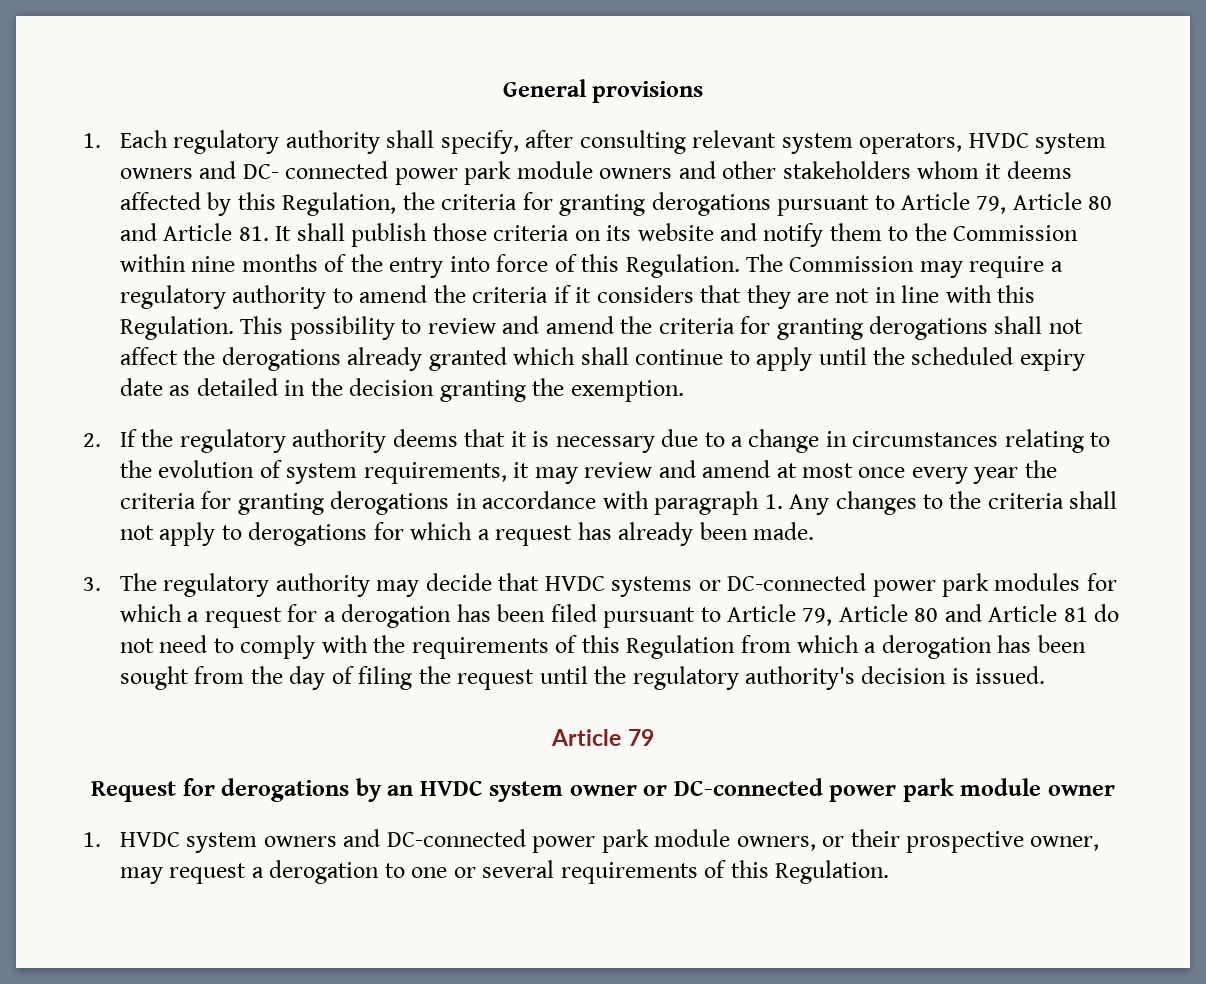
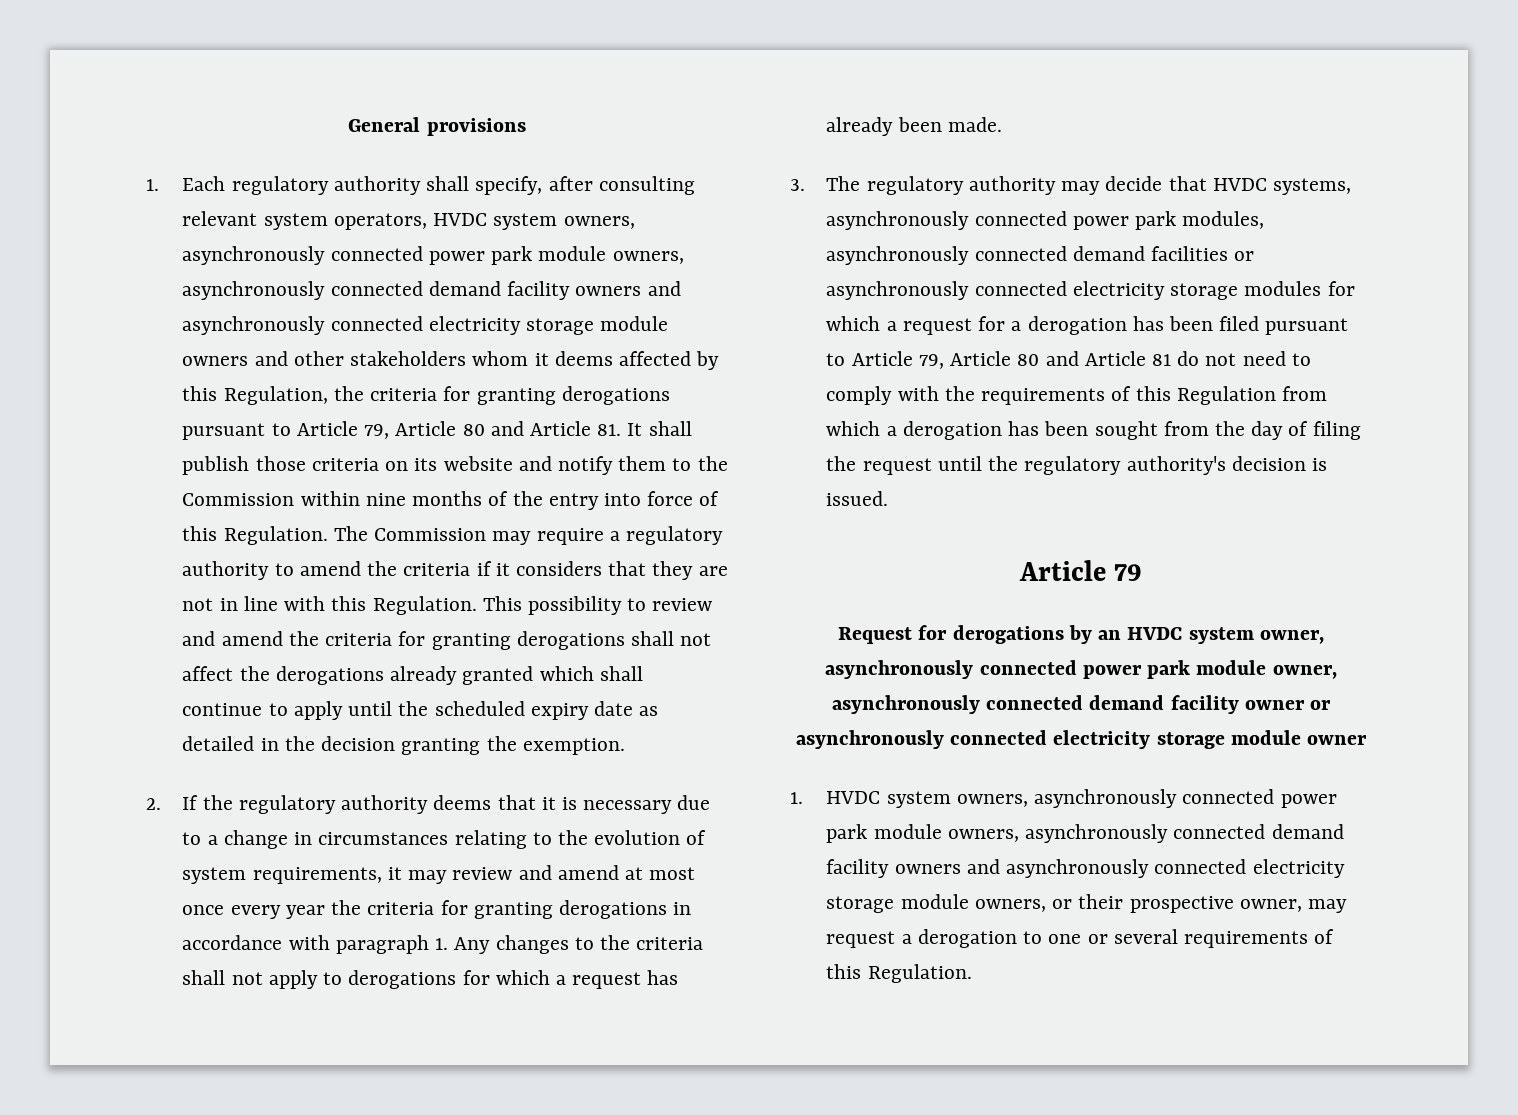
- 1. Each regulatory authority shall specify, after consulting relevant system operators, HVDC system owners and DC- connected power park module owners and other stakeholders whom it deems affected by this Regulation, the criteria for granting derogations pursuant to Article 79, Article 80 and Article 81. It shall publish those criteria on its website and notify them to the Commission within nine months of the entry into force of this Regulation.
+ 1. Each regulatory authority shall specify, after consulting relevant system operators, HVDC system owners, asynchronously connected power park module owners, asynchronously connected demand facility owners and asynchronously connected electricity storage module owners and other stakeholders whom it deems affected by this Regulation, the criteria for granting derogations pursuant to Article 79, Article 80 and Article 81. It shall publish those criteria on its website and notify them to the Commission within nine months of the entry into force of this Regulation.
- 3. The regulatory authority may decide that HVDC systems or DC-connected power park modules for which a request for a derogation has been filed pursuant to Article 79, Article 80 and Article 81 do not need to comply with the requirements of this Regulation from which a derogation has been sought from the day of filing the request until the regulatory authority's decision is issued.
+ 3. The regulatory authority may decide that HVDC systems, asynchronously connected power park modules, asynchronously connected demand facilities or asynchronously connected electricity storage modules for which a request for a derogation has been filed pursuant to Article 79, Article 80 and Article 81 do not need to comply with the requirements of this Regulation from which a derogation has been sought from the day of filing the request until the regulatory authority's decision is issued.
- Request for derogations by an HVDC system owner or DC-connected power park module owner
+ Request for derogations by an HVDC system owner, asynchronously connected power park module owner, asynchronously connected demand facility owner or asynchronously connected electricity storage module owner
- 1. HVDC system owners and DC-connected power park module owners, or their prospective owner, may request a derogation to one or several requirements of this Regulation.
+ 1. HVDC system owners, asynchronously connected power park module owners, asynchronously connected demand facility owners and asynchronously connected electricity storage module owners, or their prospective owner, may request a derogation to one or several requirements of this Regulation.

